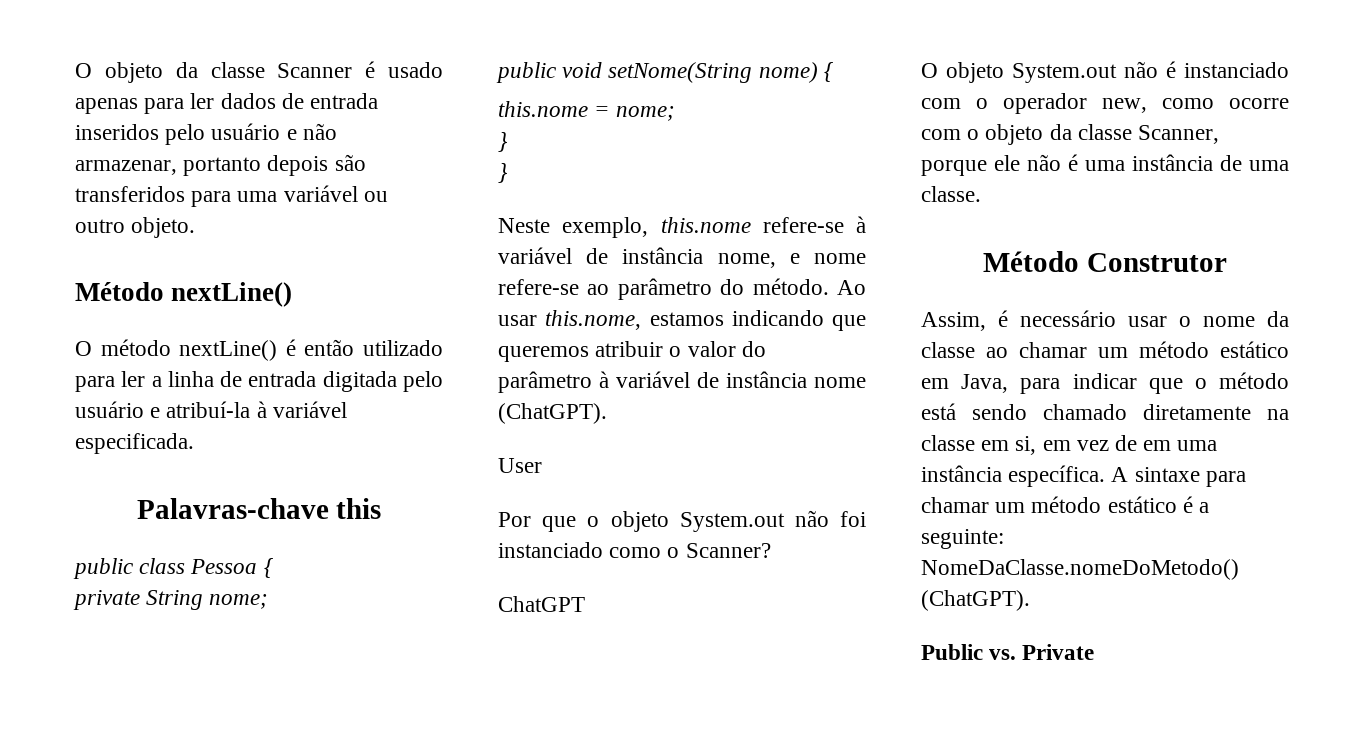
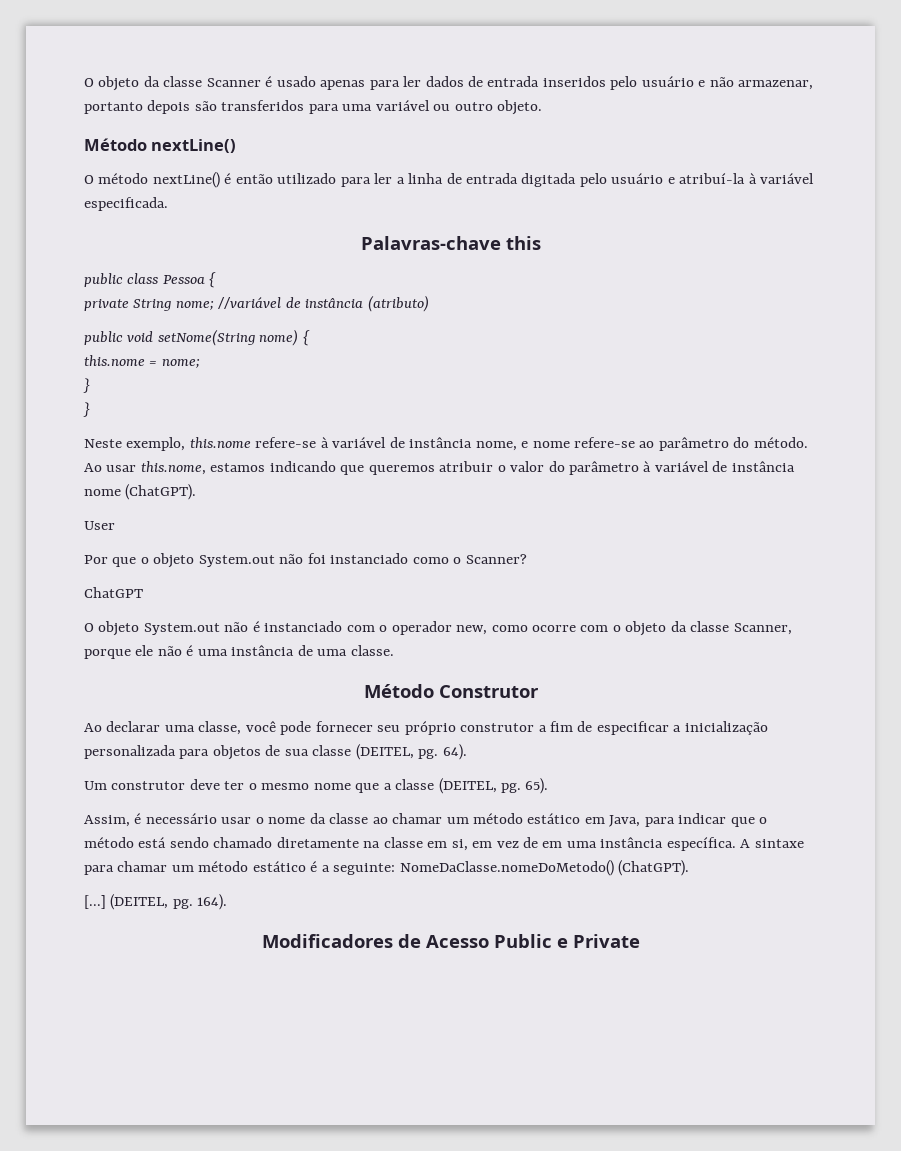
- private String nome;
+ private String nome; //variável de instância (atributo)
+ Ao declarar uma classe, você pode fornecer seu próprio construtor a fim de especificar a inicialização personalizada para objetos de sua classe (DEITEL, pg. 64).
+ Um construtor deve ter o mesmo nome que a classe (DEITEL, pg. 65).
- Public vs. Private
+ [...] (DEITEL, pg. 164).
+ Modificadores de Acesso Public e Private

